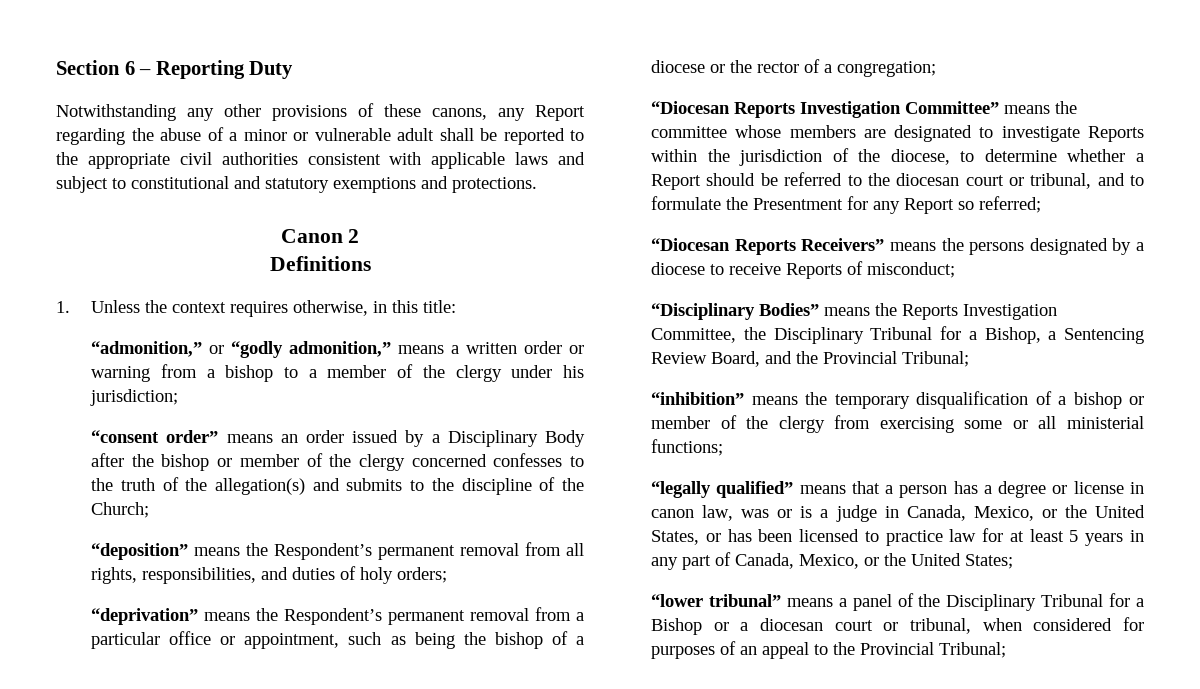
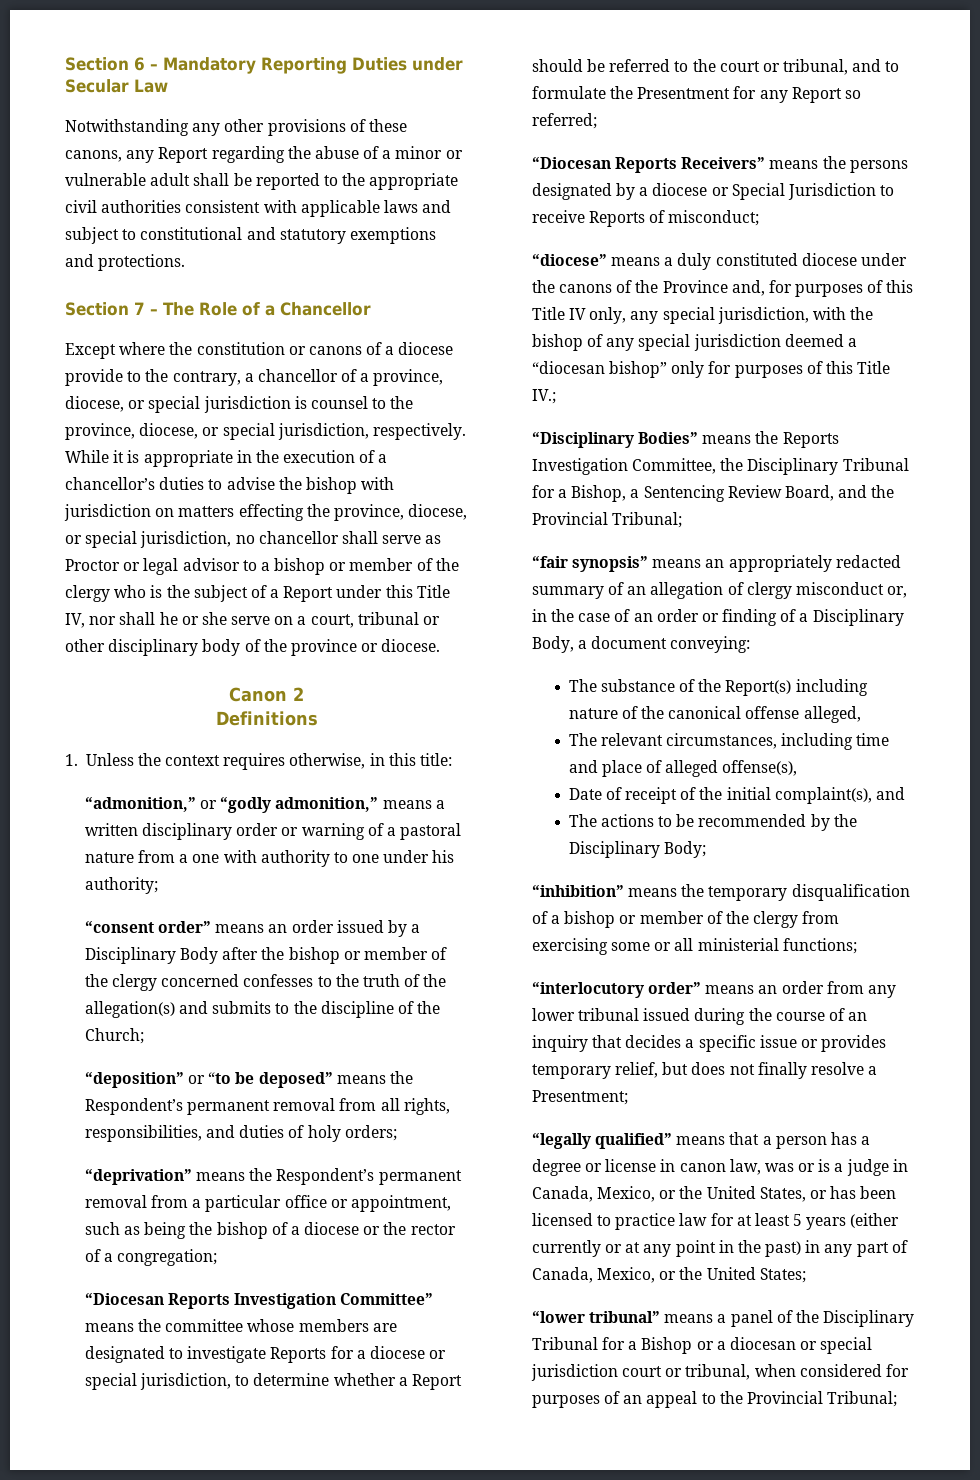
- Section 6 – Reporting Duty
+ Section 6 – Mandatory Reporting Duties under Secular Law
+ Section 7 – The Role of a Chancellor
+ Except where the constitution or canons of a diocese provide to the contrary, a chancellor of a province, diocese, or special jurisdiction is counsel to the province, diocese, or special jurisdiction, respectively. While it is appropriate in the execution of a chancellor’s duties to advise the bishop with jurisdiction on matters effecting the province, diocese, or special jurisdiction, no chancellor shall serve as Proctor or legal advisor to a bishop or member of the clergy who is the subject of a Report under this Title IV, nor shall he or she serve on a court, tribunal or other disciplinary body of the province or diocese.
- “admonition,” or “godly admonition,” means a written order or warning from a bishop to a member of the clergy under his jurisdiction;
+ “admonition,” or “godly admonition,” means a written disciplinary order or warning of a pastoral nature from a one with authority to one under his authority;
- “deposition” means the Respondent’s permanent removal from all rights, responsibilities, and duties of holy orders;
+ “deposition” or “to be deposed” means the Respondent’s permanent removal from all rights, responsibilities, and duties of holy orders;
- “Diocesan Reports Investigation Committee” means the committee whose members are designated to investigate Reports within the jurisdiction of the diocese, to determine whether a Report should be referred to the diocesan court or tribunal, and to formulate the Presentment for any Report so referred;
+ “Diocesan Reports Investigation Committee” means the committee whose members are designated to investigate Reports for a diocese or special jurisdiction, to determine whether a Report should be referred to the court or tribunal, and to formulate the Presentment for any Report so referred;
- “Diocesan Reports Receivers” means the persons designated by a diocese to receive Reports of misconduct;
+ “Diocesan Reports Receivers” means the persons designated by a diocese or Special Jurisdiction to receive Reports of misconduct;
+ “diocese” means a duly constituted diocese under the canons of the Province and, for purposes of this Title IV only, any special jurisdiction, with the bishop of any special jurisdiction deemed a “diocesan bishop” only for purposes of this Title IV.;
+ “fair synopsis” means an appropriately redacted summary of an allegation of clergy misconduct or, in the case of an order or finding of a Disciplinary Body, a document conveying:
+ The substance of the Report(s) including nature of the canonical offense alleged,
+ The relevant circumstances, including time and place of alleged offense(s),
+ Date of receipt of the initial complaint(s), and
+ The actions to be recommended by the Disciplinary Body;
+ “interlocutory order” means an order from any lower tribunal issued during the course of an inquiry that decides a specific issue or provides temporary relief, but does not finally resolve a Presentment;
- “legally qualified” means that a person has a degree or license in canon law, was or is a judge in Canada, Mexico, or the United States, or has been licensed to practice law for at least 5 years in any part of Canada, Mexico, or the United States;
+ “legally qualified” means that a person has a degree or license in canon law, was or is a judge in Canada, Mexico, or the United States, or has been licensed to practice law for at least 5 years (either currently or at any point in the past) in any part of Canada, Mexico, or the United States;
- “lower tribunal” means a panel of the Disciplinary Tribunal for a Bishop or a diocesan court or tribunal, when considered for purposes of an appeal to the Provincial Tribunal;
+ “lower tribunal” means a panel of the Disciplinary Tribunal for a Bishop or a diocesan or special jurisdiction court or tribunal, when considered for purposes of an appeal to the Provincial Tribunal;

